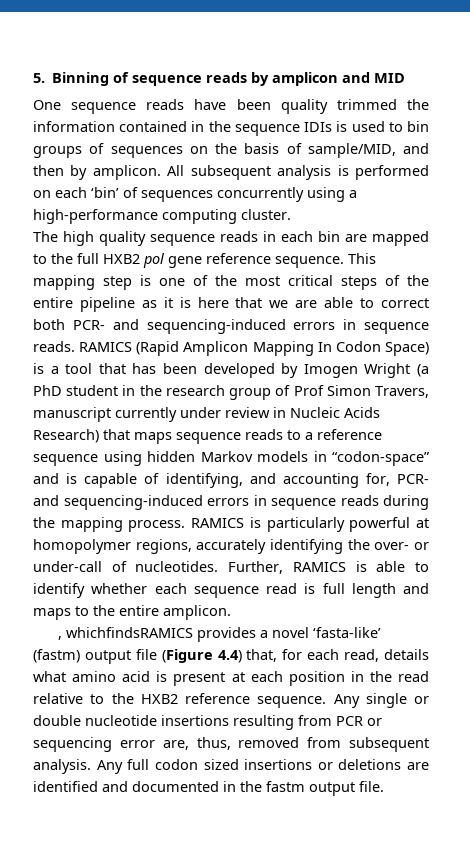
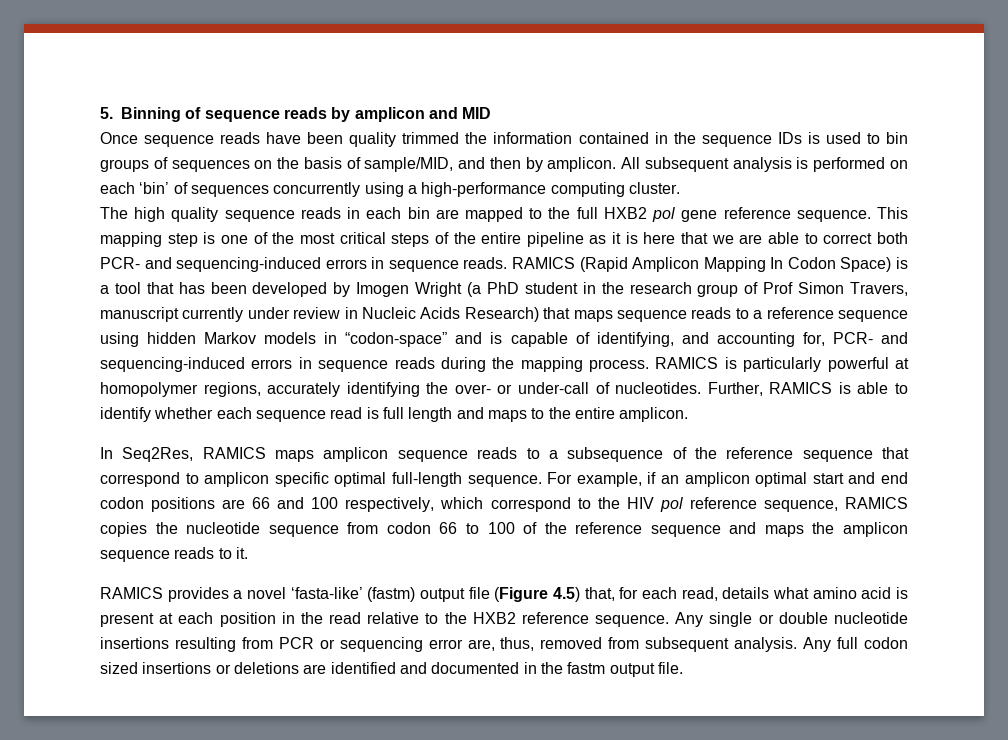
- One sequence reads have been quality trimmed the information contained in the sequence IDIs is used to bin groups of sequences on the basis of sample/MID, and then by amplicon.
+ Once sequence reads have been quality trimmed the information contained in the sequence IDs is used to bin groups of sequences on the basis of sample/MID, and then by amplicon.
- , whichfindsRAMICS provides a novel ‘fasta-like’ (fastm) output file (Figure 4.4) that, for each read, details what amino acid is present at each position in the read relative to the HXB2 reference sequence.
+ In Seq2Res, RAMICS maps amplicon sequence reads to a subsequence of the reference sequence that correspond to amplicon specific optimal full-length sequence. For example, if an amplicon optimal start and end codon positions are 66 and 100 respectively, which correspond to the HIV pol reference sequence, RAMICS copies the nucleotide sequence from codon 66 to 100 of the reference sequence and maps the amplicon sequence reads to it.
+ RAMICS provides a novel ‘fasta-like’ (fastm) output file (Figure 4.5) that, for each read, details what amino acid is present at each position in the read relative to the HXB2 reference sequence.

